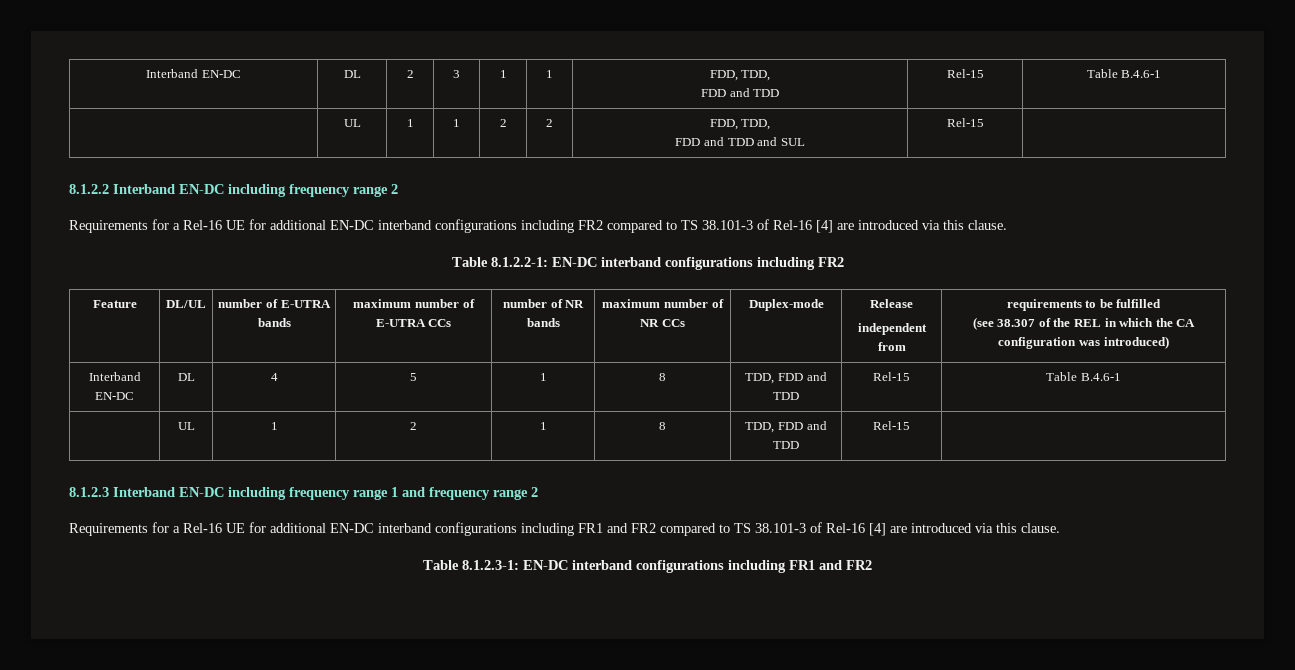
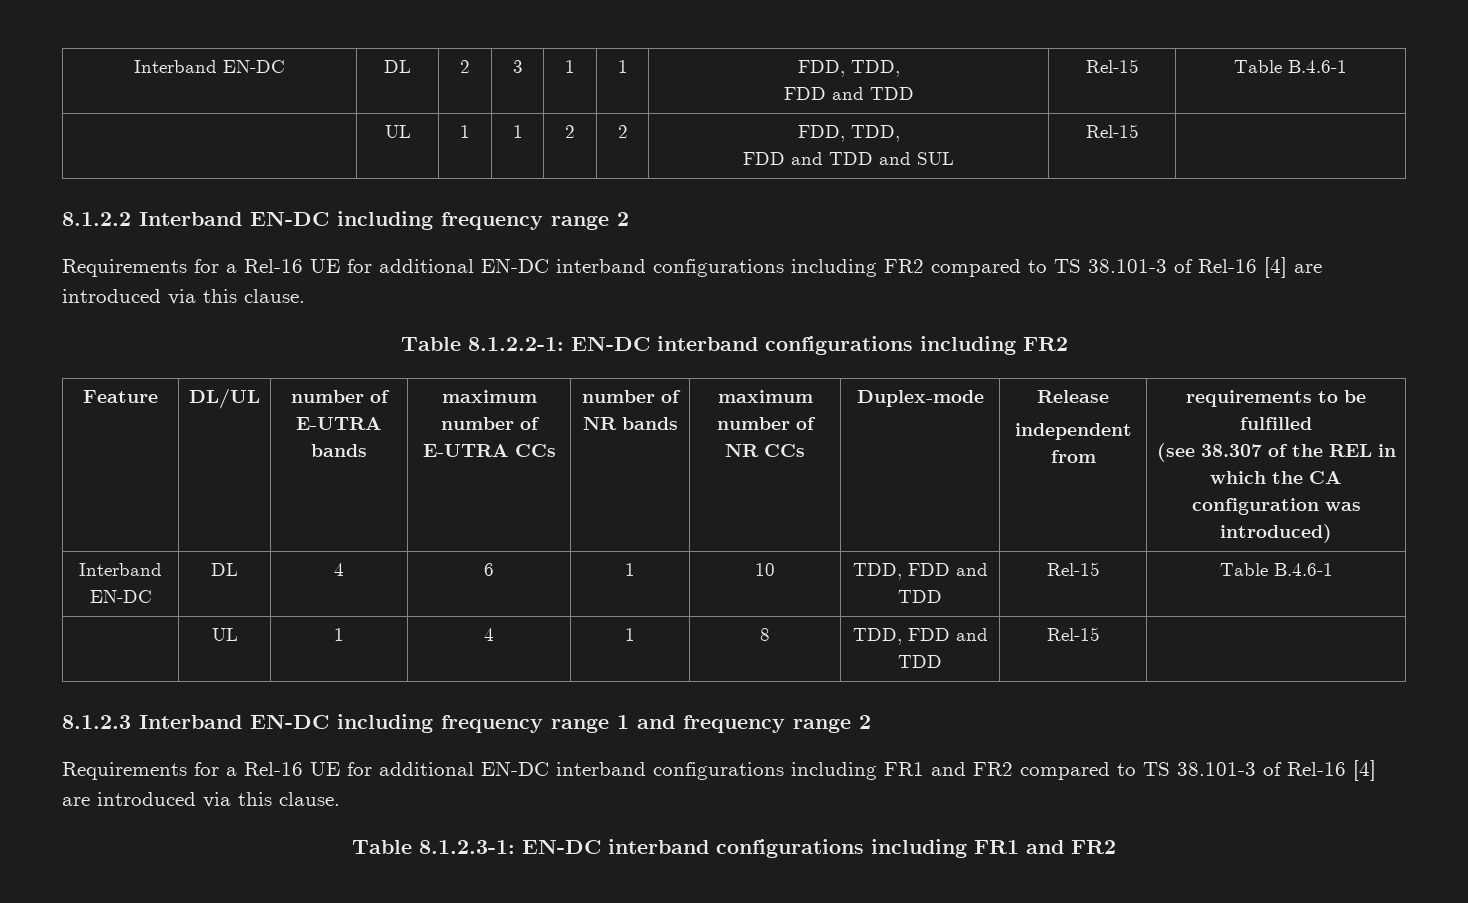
- Interband EN-DC | DL | 4 | 5 | 1 | 8 | TDD, FDD and TDD | Rel-15 | Table B.4.6-1
+ Interband EN-DC | DL | 4 | 6 | 1 | 10 | TDD, FDD and TDD | Rel-15 | Table B.4.6-1
- | UL | 1 | 2 | 1 | 8 | TDD, FDD and TDD | Rel-15 |
+ | UL | 1 | 4 | 1 | 8 | TDD, FDD and TDD | Rel-15 |

